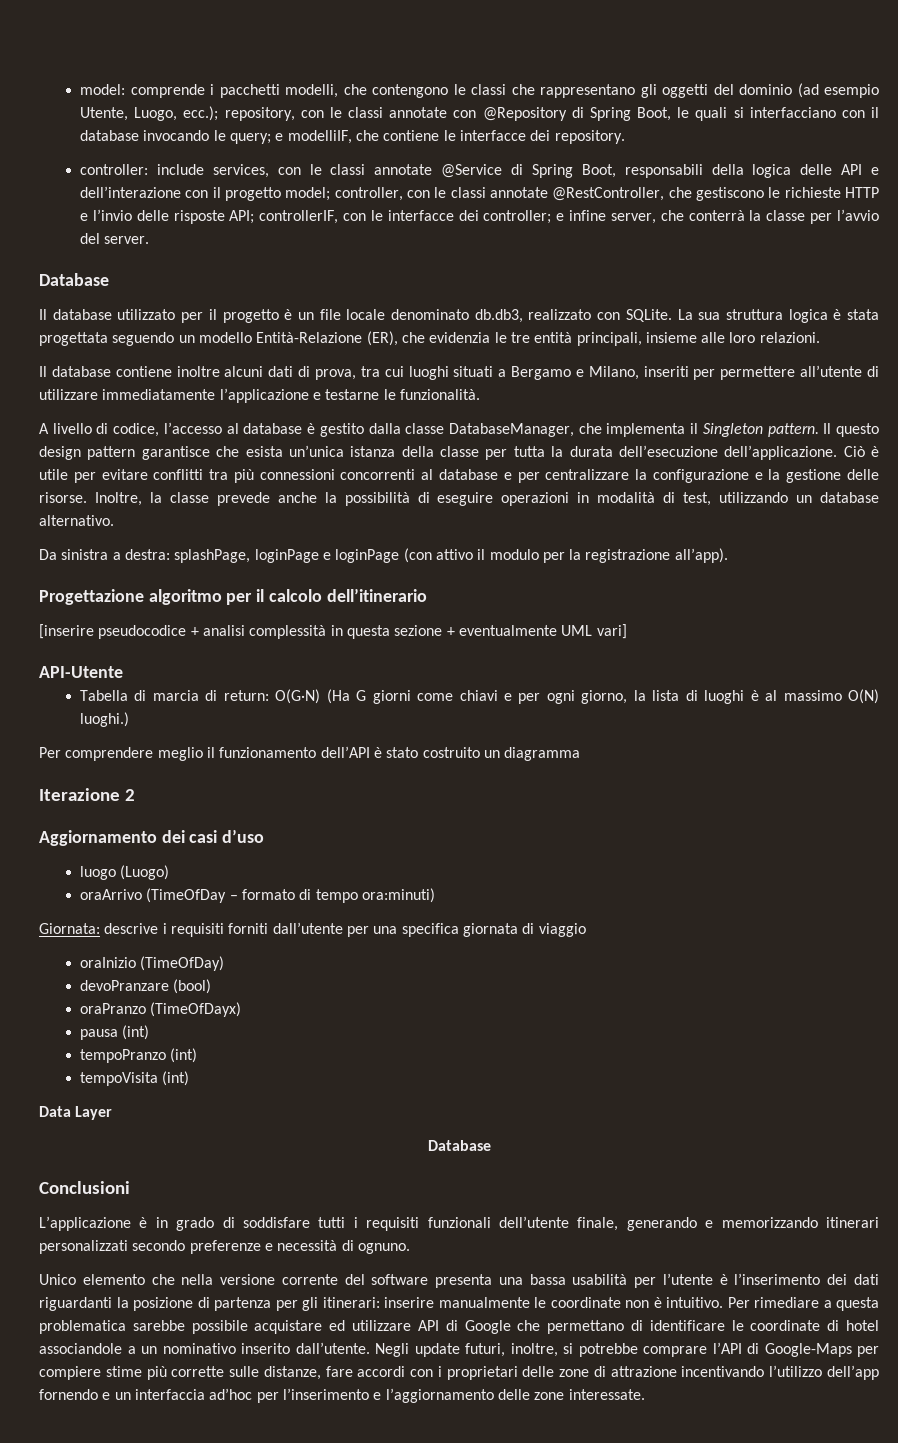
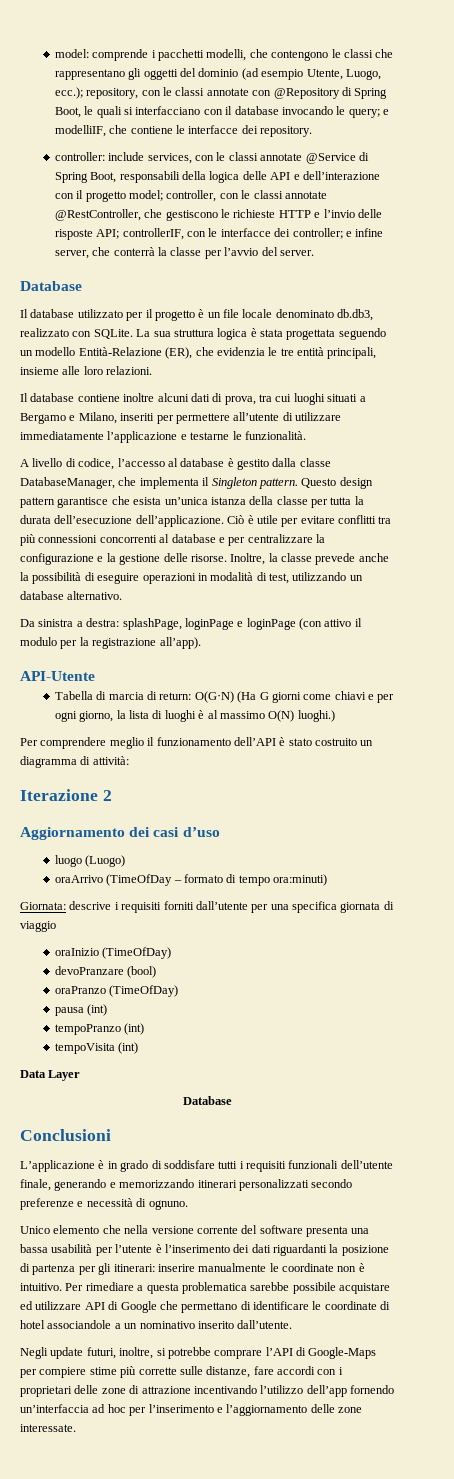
- Il questo design pattern garantisce che esista un’unica istanza della classe per tutta la durata dell’esecuzione dell’applicazione.
+ Questo design pattern garantisce che esista un’unica istanza della classe per tutta la durata dell’esecuzione dell’applicazione.
- Progettazione algoritmo per il calcolo dell’itinerario
- [inserire pseudocodice + analisi complessità in questa sezione + eventualmente UML vari]
- Per comprendere meglio il funzionamento dell’API è stato costruito un diagramma
+ Per comprendere meglio il funzionamento dell’API è stato costruito un diagramma di attività:
- oraPranzo (TimeOfDayx)
+ oraPranzo (TimeOfDay)
- Per rimediare a questa problematica sarebbe possibile acquistare ed utilizzare API di Google che permettano di identificare le coordinate di hotel associandole a un nominativo inserito dall’utente. Negli update futuri, inoltre, si potrebbe comprare l’API di Google-Maps per compiere stime più corrette sulle distanze, fare accordi con i proprietari delle zone di attrazione incentivando l’utilizzo dell’app fornendo e un interfaccia ad’hoc per l’inserimento e l’aggiornamento delle zone interessate.
+ Per rimediare a questa problematica sarebbe possibile acquistare ed utilizzare API di Google che permettano di identificare le coordinate di hotel associandole a un nominativo inserito dall’utente.
+ Negli update futuri, inoltre, si potrebbe comprare l’API di Google-Maps per compiere stime più corrette sulle distanze, fare accordi con i proprietari delle zone di attrazione incentivando l’utilizzo dell’app fornendo un’interfaccia ad hoc per l’inserimento e l’aggiornamento delle zone interessate.

